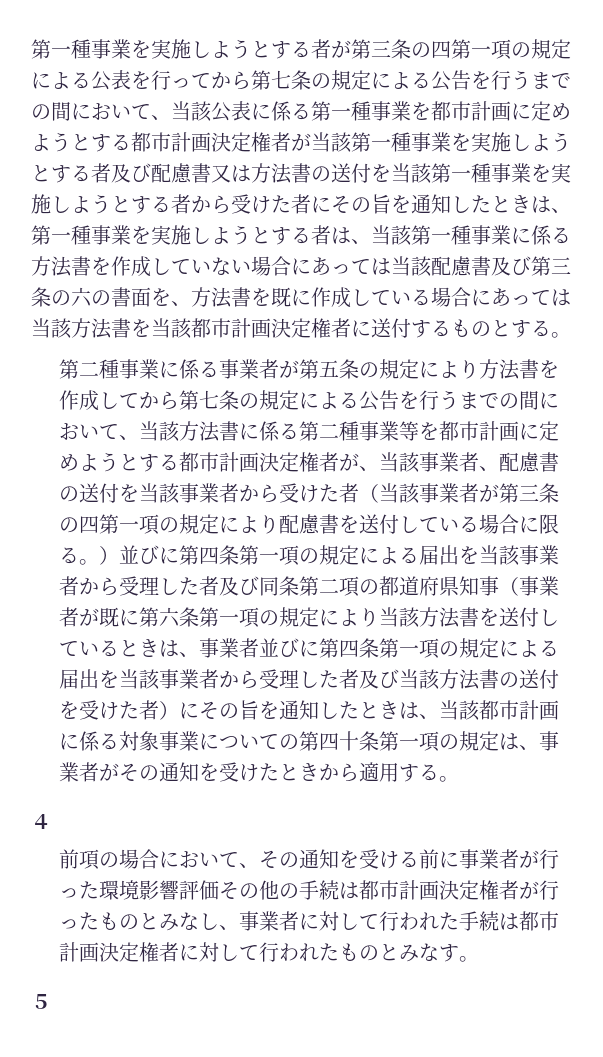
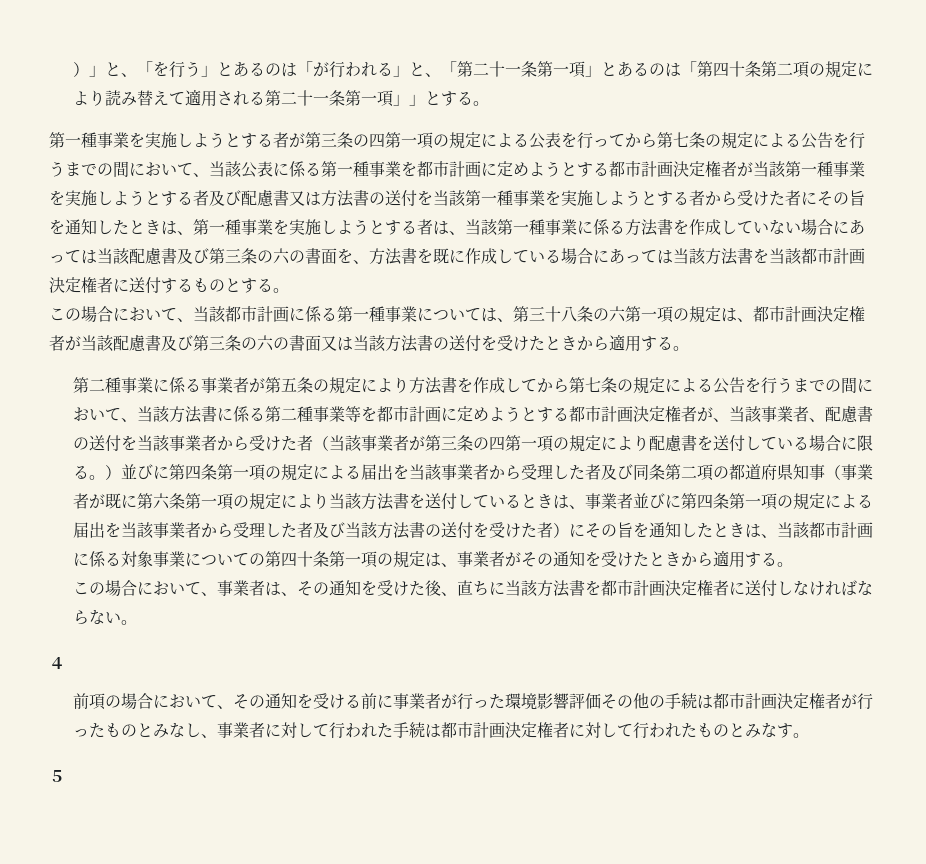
+ ）」と、「を行う」とあるのは「が行われる」と、「第二十一条第一項」とあるのは「第四十条第二項の規定により読み替えて適用される第二十一条第一項」」とする。
+ この場合において、当該都市計画に係る第一種事業については、第三十八条の六第一項の規定は、都市計画決定権者が当該配慮書及び第三条の六の書面又は当該方法書の送付を受けたときから適用する。
+ この場合において、事業者は、その通知を受けた後、直ちに当該方法書を都市計画決定権者に送付しなければならない。

